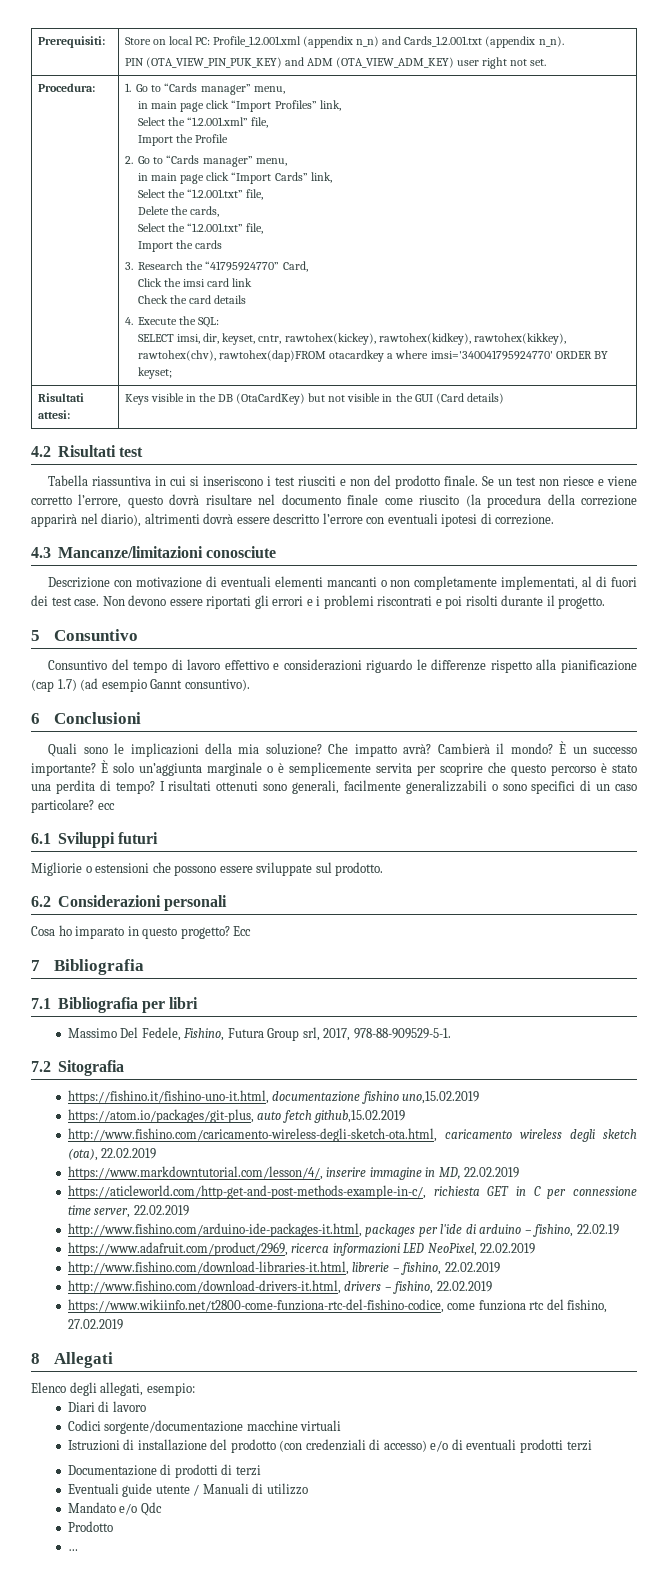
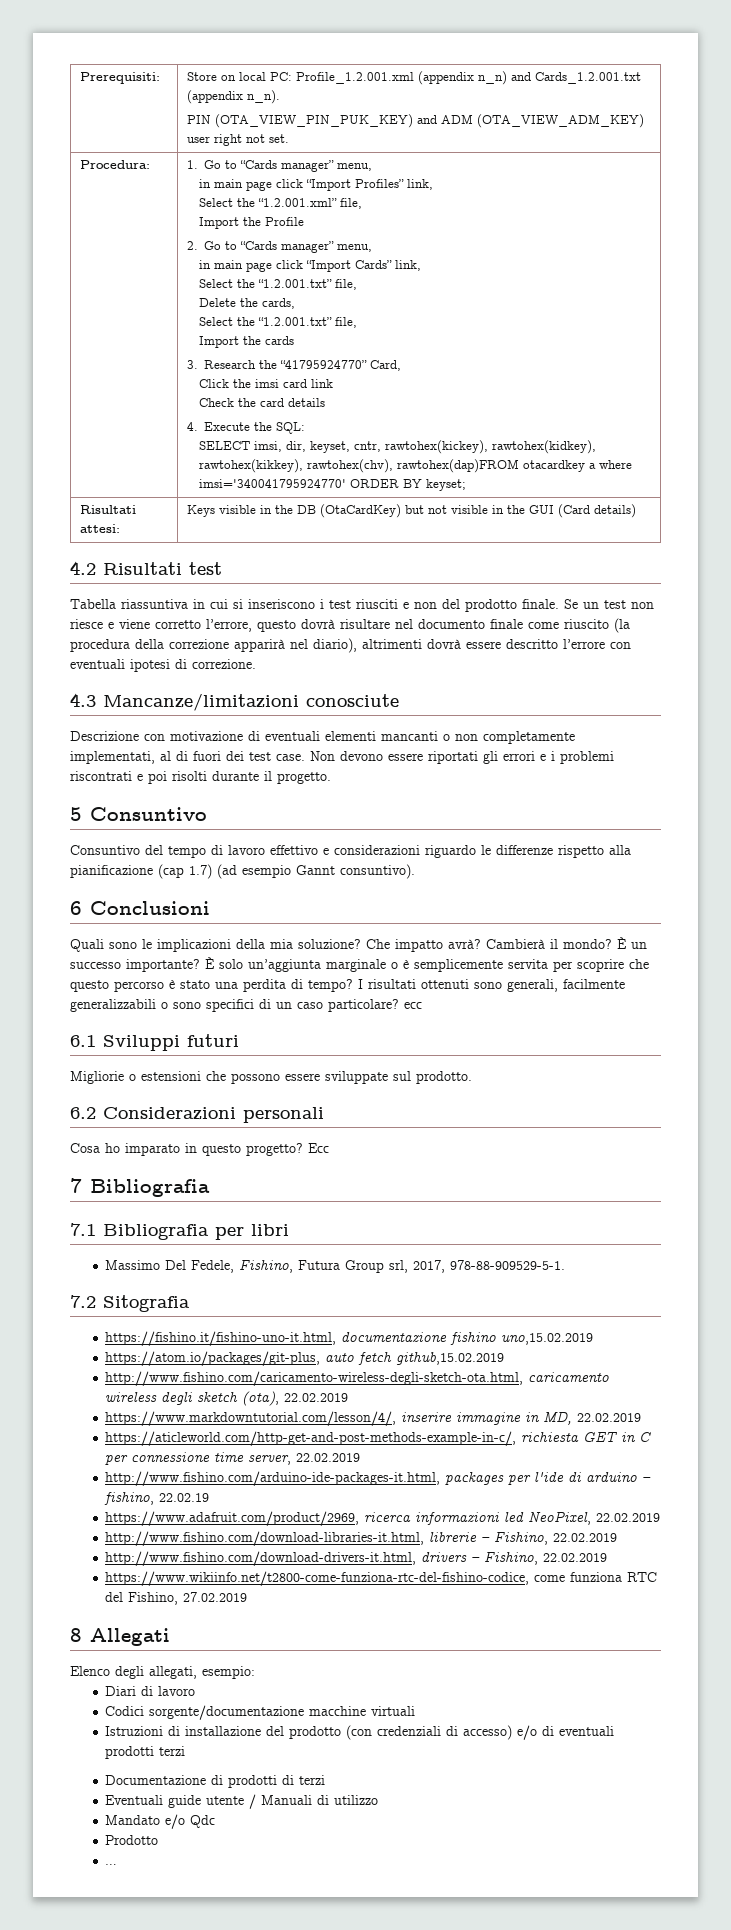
- https://www.adafruit.com/product/2969, ricerca informazioni LED NeoPixel, 22.02.2019
+ https://www.adafruit.com/product/2969, ricerca informazioni led NeoPixel, 22.02.2019
- http://www.fishino.com/download-libraries-it.html, librerie – fishino, 22.02.2019
+ http://www.fishino.com/download-libraries-it.html, librerie – Fishino, 22.02.2019
- http://www.fishino.com/download-drivers-it.html, drivers – fishino, 22.02.2019
+ http://www.fishino.com/download-drivers-it.html, drivers – Fishino, 22.02.2019
- https://www.wikiinfo.net/t2800-come-funziona-rtc-del-fishino-codice, come funziona rtc del fishino, 27.02.2019
+ https://www.wikiinfo.net/t2800-come-funziona-rtc-del-fishino-codice, come funziona RTC del Fishino, 27.02.2019

